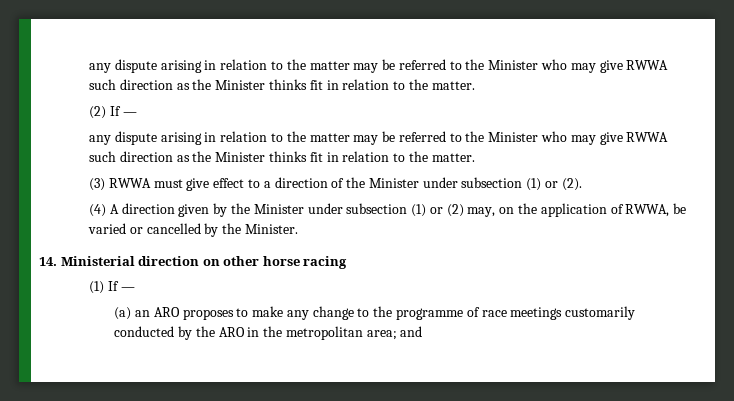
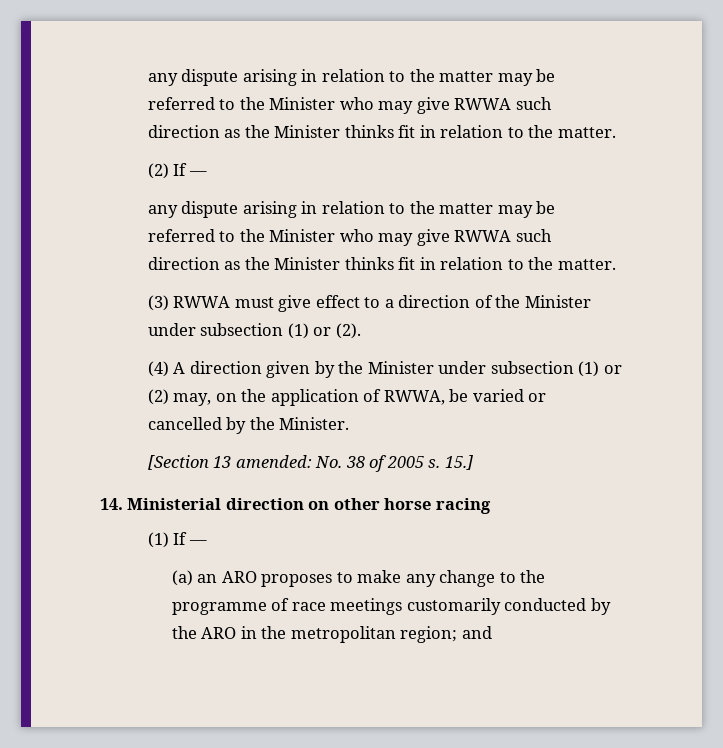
+ [Section 13 amended: No. 38 of 2005 s. 15.]
- (a) an ARO proposes to make any change to the programme of race meetings customarily conducted by the ARO in the metropolitan area; and
+ (a) an ARO proposes to make any change to the programme of race meetings customarily conducted by the ARO in the metropolitan region; and

